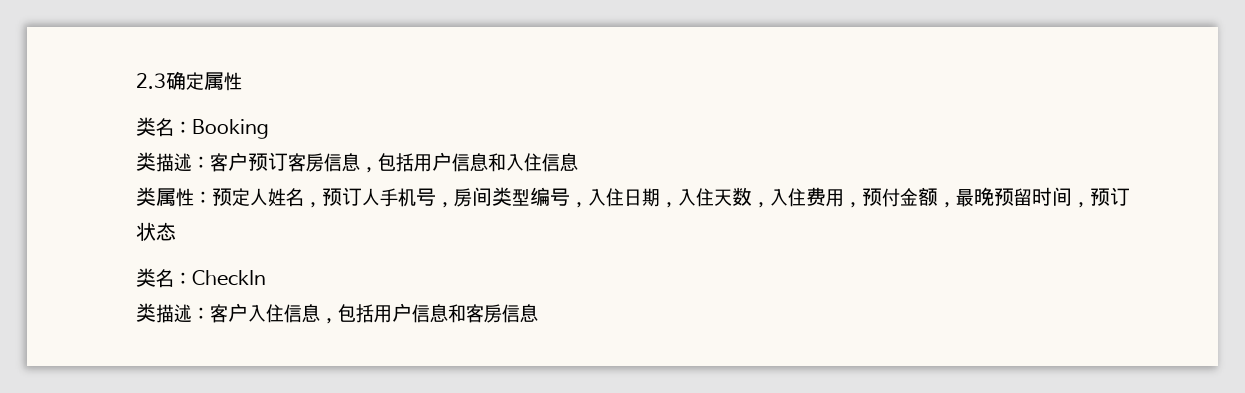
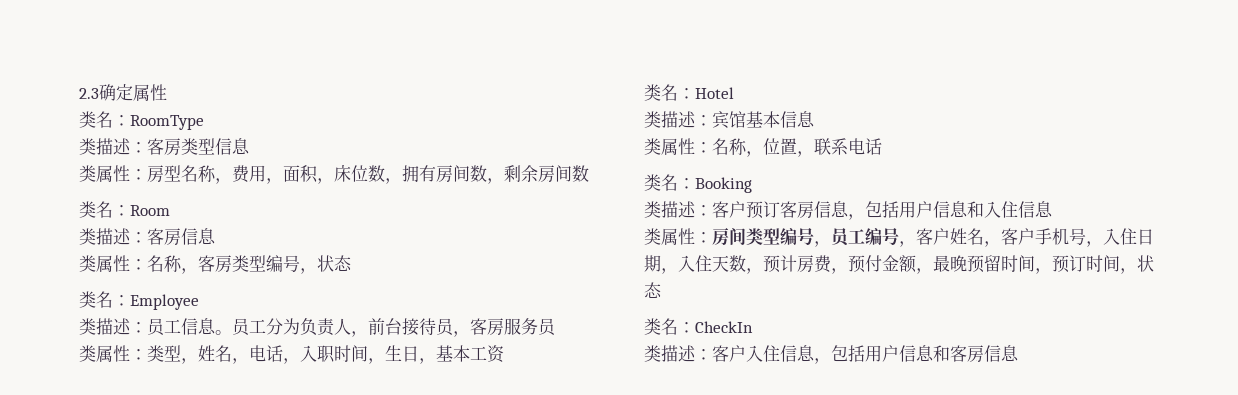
+ 类名：RoomType
+ 类描述：客房类型信息
+ 类属性：房型名称，费用，面积，床位数，拥有房间数，剩余房间数
+ 类名：Room
+ 类描述：客房信息
+ 类属性：名称，客房类型编号，状态
+ 类名：Employee
+ 类描述：员工信息。员工分为负责人，前台接待员，客房服务员
+ 类属性：类型，姓名，电话，入职时间，生日，基本工资
+ 类名：Hotel
+ 类描述：宾馆基本信息
+ 类属性：名称，位置，联系电话
- 类属性：预定人姓名，预订人手机号，房间类型编号，入住日期，入住天数，入住费用，预付金额，最晚预留时间，预订状态
+ 类属性：房间类型编号，员工编号，客户姓名，客户手机号，入住日期，入住天数，预计房费，预付金额，最晚预留时间，预订时间，状态

